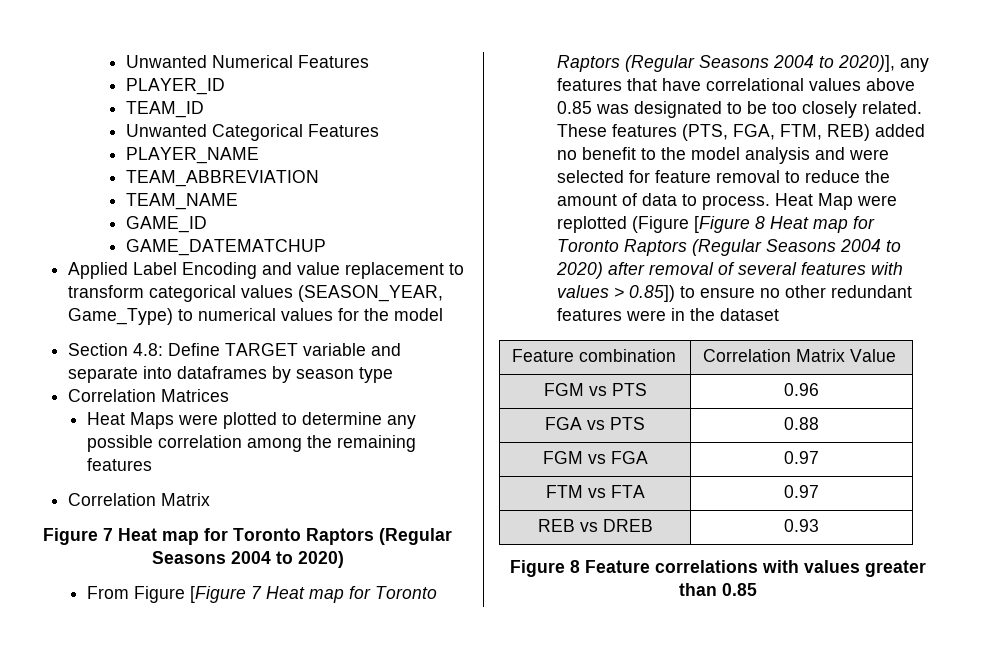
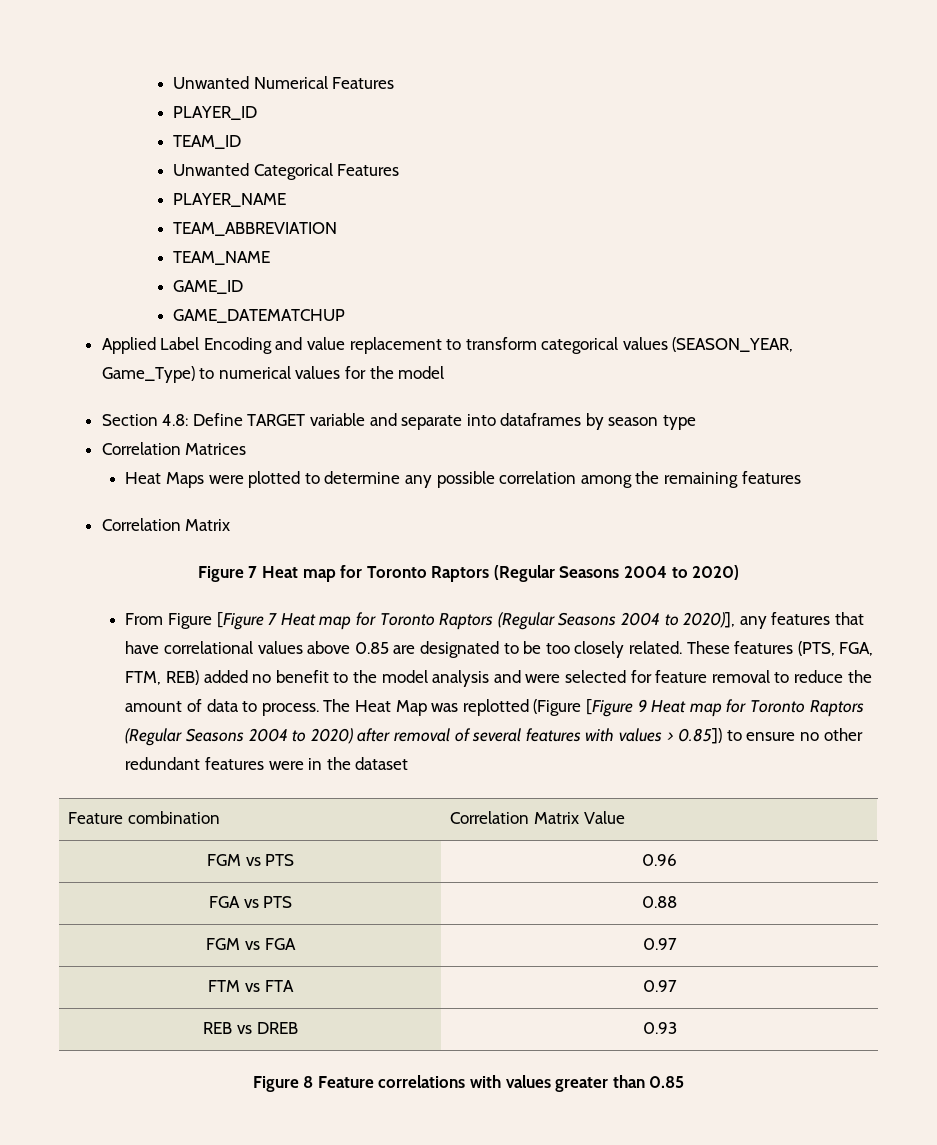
- From Figure [Figure 7 Heat map for Toronto Raptors (Regular Seasons 2004 to 2020)], any features that have correlational values above 0.85 was designated to be too closely related.
+ From Figure [Figure 7 Heat map for Toronto Raptors (Regular Seasons 2004 to 2020)], any features that have correlational values above 0.85 are designated to be too closely related.
- Heat Map were replotted (Figure [Figure 8 Heat map for Toronto Raptors (Regular Seasons 2004 to 2020) after removal of several features with values > 0.85]) to ensure no other redundant features were in the dataset
+ The Heat Map was replotted (Figure [Figure 9 Heat map for Toronto Raptors (Regular Seasons 2004 to 2020) after removal of several features with values > 0.85]) to ensure no other redundant features were in the dataset

